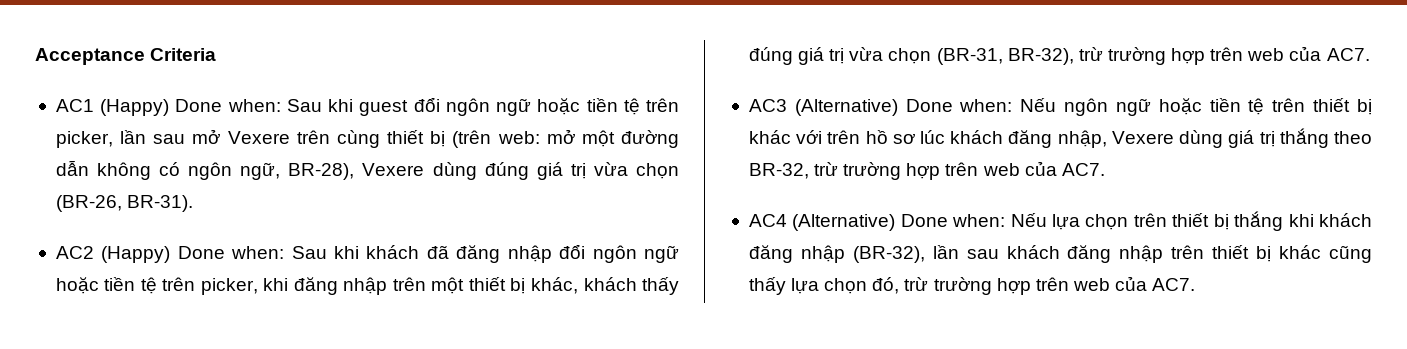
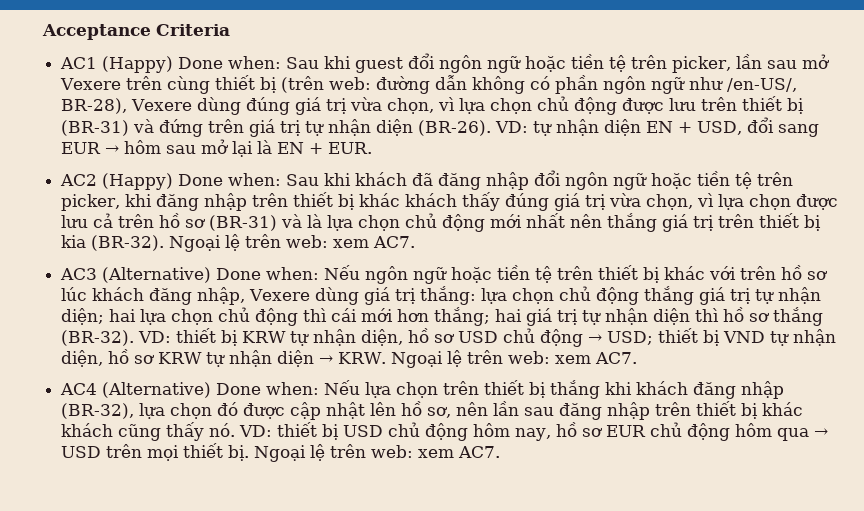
- AC1 (Happy) Done when: Sau khi guest đổi ngôn ngữ hoặc tiền tệ trên picker, lần sau mở Vexere trên cùng thiết bị (trên web: mở một đường dẫn không có ngôn ngữ, BR-28), Vexere dùng đúng giá trị vừa chọn (BR-26, BR-31).
+ AC1 (Happy) Done when: Sau khi guest đổi ngôn ngữ hoặc tiền tệ trên picker, lần sau mở Vexere trên cùng thiết bị (trên web: đường dẫn không có phần ngôn ngữ như /en-US/, BR-28), Vexere dùng đúng giá trị vừa chọn, vì lựa chọn chủ động được lưu trên thiết bị (BR-31) và đứng trên giá trị tự nhận diện (BR-26). VD: tự nhận diện EN + USD, đổi sang EUR → hôm sau mở lại là EN + EUR.
- AC2 (Happy) Done when: Sau khi khách đã đăng nhập đổi ngôn ngữ hoặc tiền tệ trên picker, khi đăng nhập trên một thiết bị khác, khách thấy đúng giá trị vừa chọn (BR-31, BR-32), trừ trường hợp trên web của AC7.
+ AC2 (Happy) Done when: Sau khi khách đã đăng nhập đổi ngôn ngữ hoặc tiền tệ trên picker, khi đăng nhập trên thiết bị khác khách thấy đúng giá trị vừa chọn, vì lựa chọn được lưu cả trên hồ sơ (BR-31) và là lựa chọn chủ động mới nhất nên thắng giá trị trên thiết bị kia (BR-32). Ngoại lệ trên web: xem AC7.
- AC3 (Alternative) Done when: Nếu ngôn ngữ hoặc tiền tệ trên thiết bị khác với trên hồ sơ lúc khách đăng nhập, Vexere dùng giá trị thắng theo BR-32, trừ trường hợp trên web của AC7.
+ AC3 (Alternative) Done when: Nếu ngôn ngữ hoặc tiền tệ trên thiết bị khác với trên hồ sơ lúc khách đăng nhập, Vexere dùng giá trị thắng: lựa chọn chủ động thắng giá trị tự nhận diện; hai lựa chọn chủ động thì cái mới hơn thắng; hai giá trị tự nhận diện thì hồ sơ thắng (BR-32). VD: thiết bị KRW tự nhận diện, hồ sơ USD chủ động → USD; thiết bị VND tự nhận diện, hồ sơ KRW tự nhận diện → KRW. Ngoại lệ trên web: xem AC7.
- AC4 (Alternative) Done when: Nếu lựa chọn trên thiết bị thắng khi khách đăng nhập (BR-32), lần sau khách đăng nhập trên thiết bị khác cũng thấy lựa chọn đó, trừ trường hợp trên web của AC7.
+ AC4 (Alternative) Done when: Nếu lựa chọn trên thiết bị thắng khi khách đăng nhập (BR-32), lựa chọn đó được cập nhật lên hồ sơ, nên lần sau đăng nhập trên thiết bị khác khách cũng thấy nó. VD: thiết bị USD chủ động hôm nay, hồ sơ EUR chủ động hôm qua → USD trên mọi thiết bị. Ngoại lệ trên web: xem AC7.

